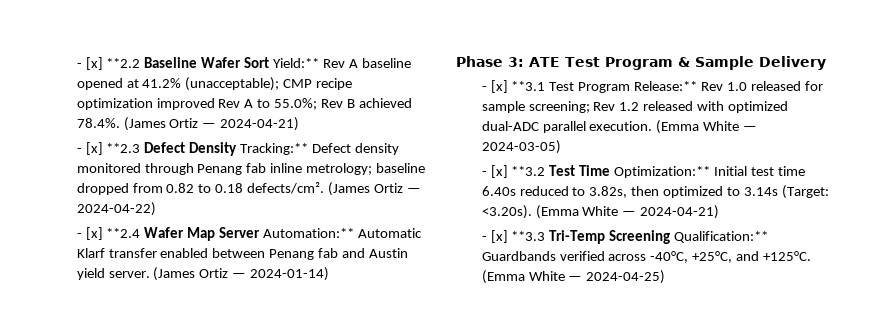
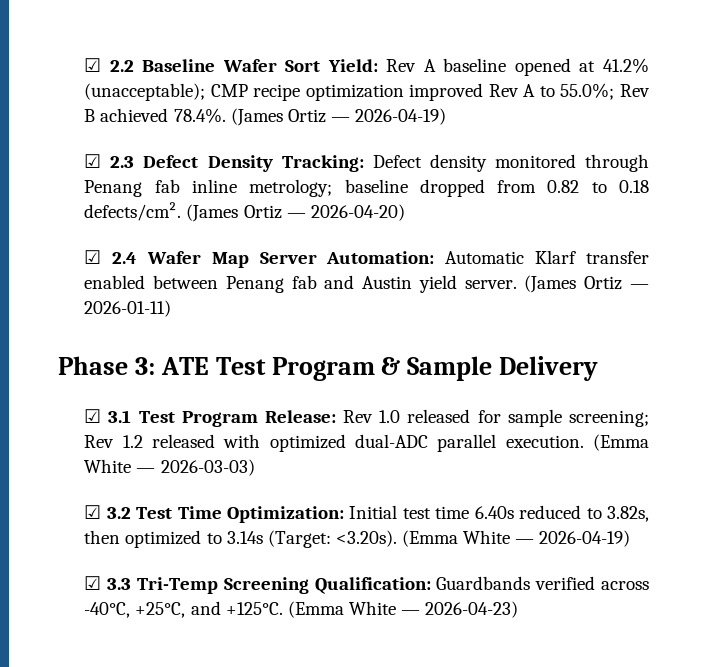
- - [x] **2.2 Baseline Wafer Sort Yield:** Rev A baseline opened at 41.2% (unacceptable); CMP recipe optimization improved Rev A to 55.0%; Rev B achieved 78.4%. (James Ortiz — 2024-04-21)
- - [x] **2.3 Defect Density Tracking:** Defect density monitored through Penang fab inline metrology; baseline dropped from 0.82 to 0.18 defects/cm².
+ ☑ 2.2 Baseline Wafer Sort Yield: Rev A baseline opened at 41.2% (unacceptable); CMP recipe optimization improved Rev A to 55.0%; Rev B achieved 78.4%. (James Ortiz — 2026-04-19)
+ ☑ 2.3 Defect Density Tracking: Defect density monitored through Penang fab inline metrology; baseline dropped from 0.82 to 0.18 defects/cm².
- (James Ortiz — 2024-04-22)
- - [x] **2.4 Wafer Map Server Automation:** Automatic Klarf transfer enabled between Penang fab and Austin yield server.
+ (James Ortiz — 2026-04-20)
+ ☑ 2.4 Wafer Map Server Automation: Automatic Klarf transfer enabled between Penang fab and Austin yield server.
- (James Ortiz — 2024-01-14)
+ (James Ortiz — 2026-01-11)
- - [x] **3.1 Test Program Release:** Rev 1.0 released for sample screening; Rev 1.2 released with optimized dual-ADC parallel execution.
+ ☑ 3.1 Test Program Release: Rev 1.0 released for sample screening; Rev 1.2 released with optimized dual-ADC parallel execution.
- (Emma White — 2024-03-05)
- - [x] **3.2 Test Time Optimization:** Initial test time 6.40s reduced to 3.82s, then optimized to 3.14s (Target: <3.20s). (Emma White — 2024-04-21)
- - [x] **3.3 Tri-Temp Screening Qualification:** Guardbands verified across -40°C, +25°C, and +125°C.
+ (Emma White — 2026-03-03)
+ ☑ 3.2 Test Time Optimization: Initial test time 6.40s reduced to 3.82s, then optimized to 3.14s (Target: <3.20s). (Emma White — 2026-04-19)
+ ☑ 3.3 Tri-Temp Screening Qualification: Guardbands verified across -40°C, +25°C, and +125°C.
- (Emma White — 2024-04-25)
+ (Emma White — 2026-04-23)

